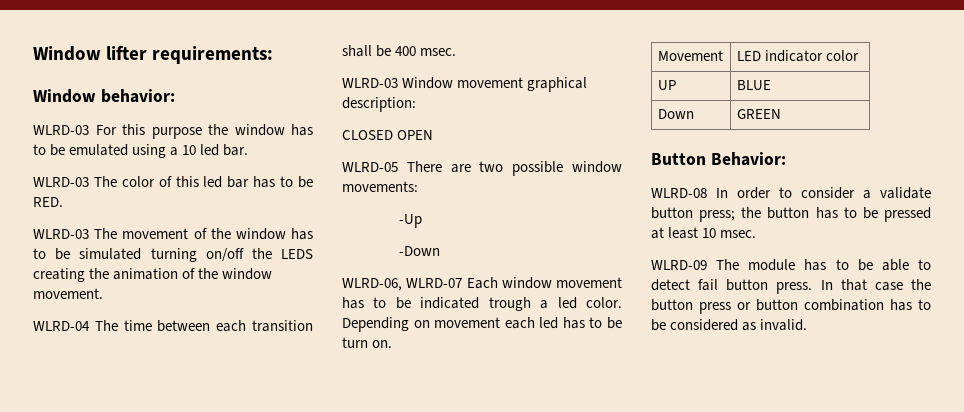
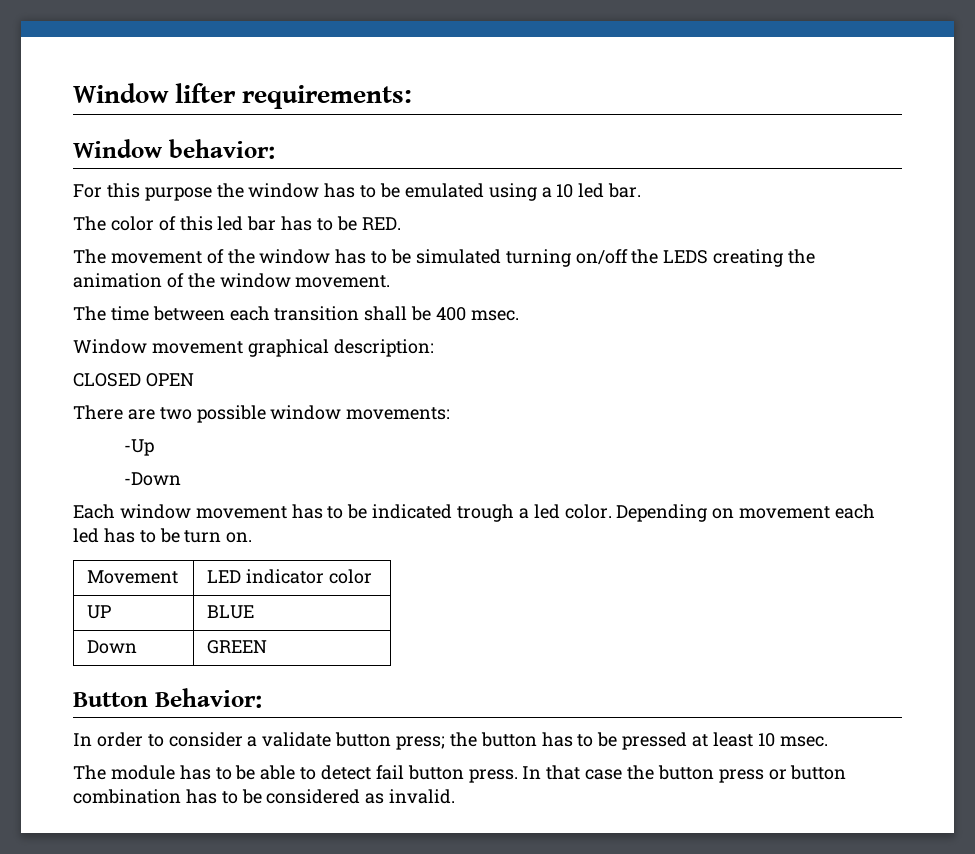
- WLRD-03 For this purpose the window has to be emulated using a 10 led bar.
+ For this purpose the window has to be emulated using a 10 led bar.
- WLRD-03 The color of this led bar has to be RED.
+ The color of this led bar has to be RED.
- WLRD-03 The movement of the window has to be simulated turning on/off the LEDS creating the animation of the window movement.
+ The movement of the window has to be simulated turning on/off the LEDS creating the animation of the window movement.
- WLRD-04 The time between each transition shall be 400 msec.
+ The time between each transition shall be 400 msec.
- WLRD-03 Window movement graphical description:
+ Window movement graphical description:
- WLRD-05 There are two possible window movements:
+ There are two possible window movements:
- WLRD-06, WLRD-07 Each window movement has to be indicated trough a led color.
+ Each window movement has to be indicated trough a led color.
- WLRD-08 In order to consider a validate button press; the button has to be pressed at least 10 msec.
+ In order to consider a validate button press; the button has to be pressed at least 10 msec.
- WLRD-09 The module has to be able to detect fail button press.
+ The module has to be able to detect fail button press.

